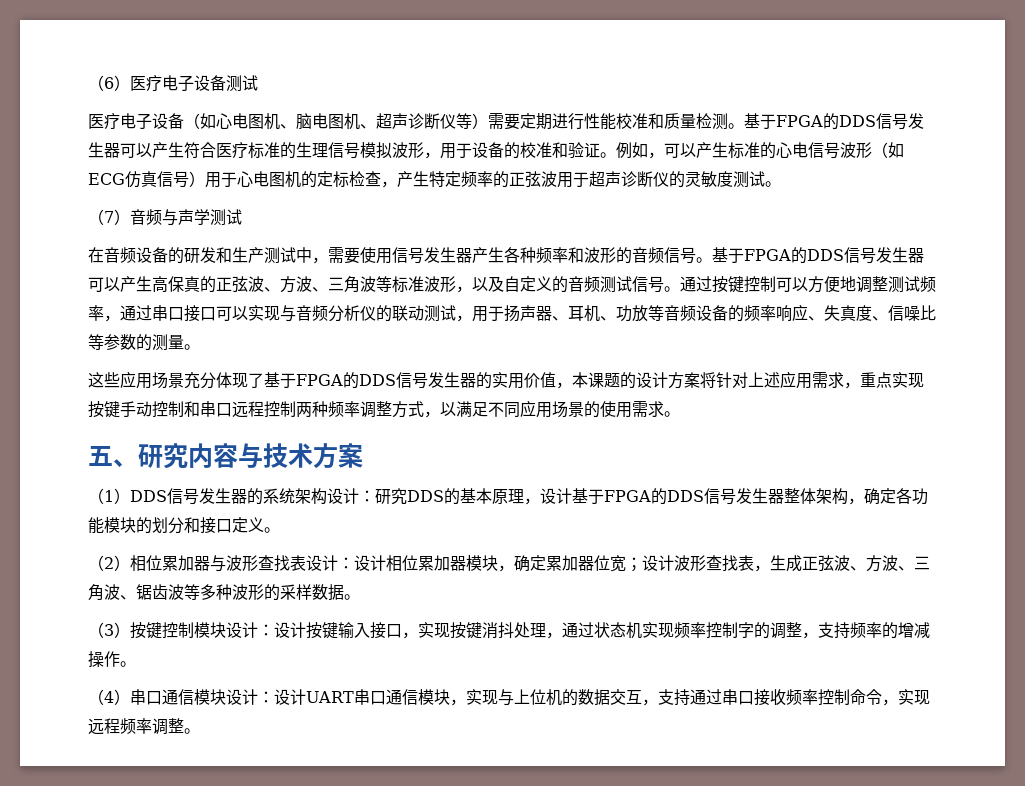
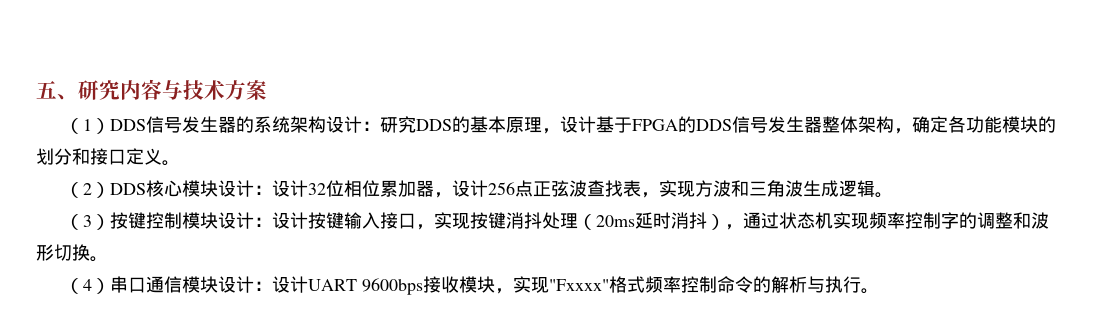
- （6）医疗电子设备测试
- 医疗电子设备（如心电图机、脑电图机、超声诊断仪等）需要定期进行性能校准和质量检测。基于FPGA的DDS信号发生器可以产生符合医疗标准的生理信号模拟波形，用于设备的校准和验证。例如，可以产生标准的心电信号波形（如ECG仿真信号）用于心电图机的定标检查，产生特定频率的正弦波用于超声诊断仪的灵敏度测试。
- （7）音频与声学测试
- 在音频设备的研发和生产测试中，需要使用信号发生器产生各种频率和波形的音频信号。基于FPGA的DDS信号发生器可以产生高保真的正弦波、方波、三角波等标准波形，以及自定义的音频测试信号。通过按键控制可以方便地调整测试频率，通过串口接口可以实现与音频分析仪的联动测试，用于扬声器、耳机、功放等音频设备的频率响应、失真度、信噪比等参数的测量。
- 这些应用场景充分体现了基于FPGA的DDS信号发生器的实用价值，本课题的设计方案将针对上述应用需求，重点实现按键手动控制和串口远程控制两种频率调整方式，以满足不同应用场景的使用需求。
- （2）相位累加器与波形查找表设计：设计相位累加器模块，确定累加器位宽；设计波形查找表，生成正弦波、方波、三角波、锯齿波等多种波形的采样数据。
+ （2）DDS核心模块设计：设计32位相位累加器，设计256点正弦波查找表，实现方波和三角波生成逻辑。
- （3）按键控制模块设计：设计按键输入接口，实现按键消抖处理，通过状态机实现频率控制字的调整，支持频率的增减操作。
+ （3）按键控制模块设计：设计按键输入接口，实现按键消抖处理（20ms延时消抖），通过状态机实现频率控制字的调整和波形切换。
- （4）串口通信模块设计：设计UART串口通信模块，实现与上位机的数据交互，支持通过串口接收频率控制命令，实现远程频率调整。
+ （4）串口通信模块设计：设计UART 9600bps接收模块，实现"Fxxxx"格式频率控制命令的解析与执行。

